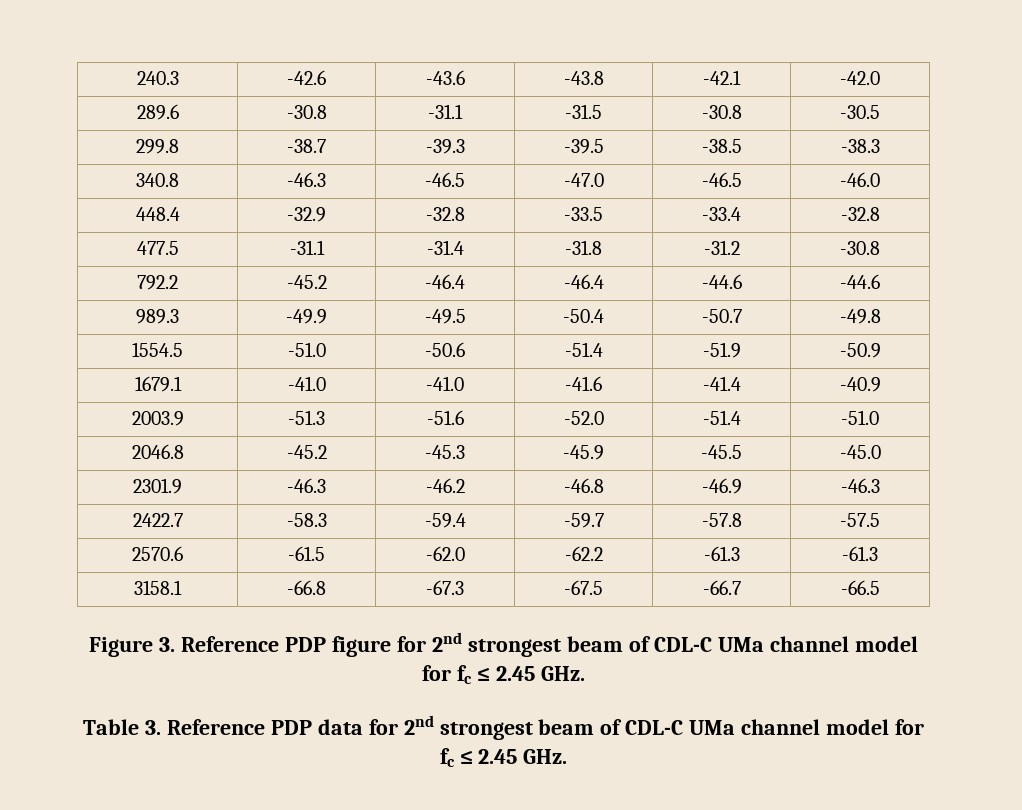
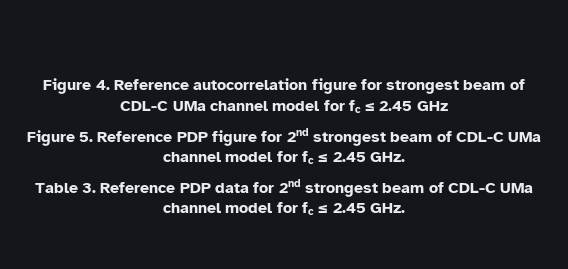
- 240.3 | -42.6 | -43.6 | -43.8 | -42.1 | -42.0
- 289.6 | -30.8 | -31.1 | -31.5 | -30.8 | -30.5
- 299.8 | -38.7 | -39.3 | -39.5 | -38.5 | -38.3
- 340.8 | -46.3 | -46.5 | -47.0 | -46.5 | -46.0
- 448.4 | -32.9 | -32.8 | -33.5 | -33.4 | -32.8
- 477.5 | -31.1 | -31.4 | -31.8 | -31.2 | -30.8
- 792.2 | -45.2 | -46.4 | -46.4 | -44.6 | -44.6
- 989.3 | -49.9 | -49.5 | -50.4 | -50.7 | -49.8
- 1554.5 | -51.0 | -50.6 | -51.4 | -51.9 | -50.9
- 1679.1 | -41.0 | -41.0 | -41.6 | -41.4 | -40.9
- 2003.9 | -51.3 | -51.6 | -52.0 | -51.4 | -51.0
- 2046.8 | -45.2 | -45.3 | -45.9 | -45.5 | -45.0
- 2301.9 | -46.3 | -46.2 | -46.8 | -46.9 | -46.3
- 2422.7 | -58.3 | -59.4 | -59.7 | -57.8 | -57.5
- 2570.6 | -61.5 | -62.0 | -62.2 | -61.3 | -61.3
- 3158.1 | -66.8 | -67.3 | -67.5 | -66.7 | -66.5
- Figure 3. Reference PDP figure for 2nd strongest beam of CDL-C UMa channel model for fc ≤ 2.45 GHz.
+ Figure 4. Reference autocorrelation figure for strongest beam of CDL-C UMa channel model for fc ≤ 2.45 GHz
+ Figure 5. Reference PDP figure for 2nd strongest beam of CDL-C UMa channel model for fc ≤ 2.45 GHz.

